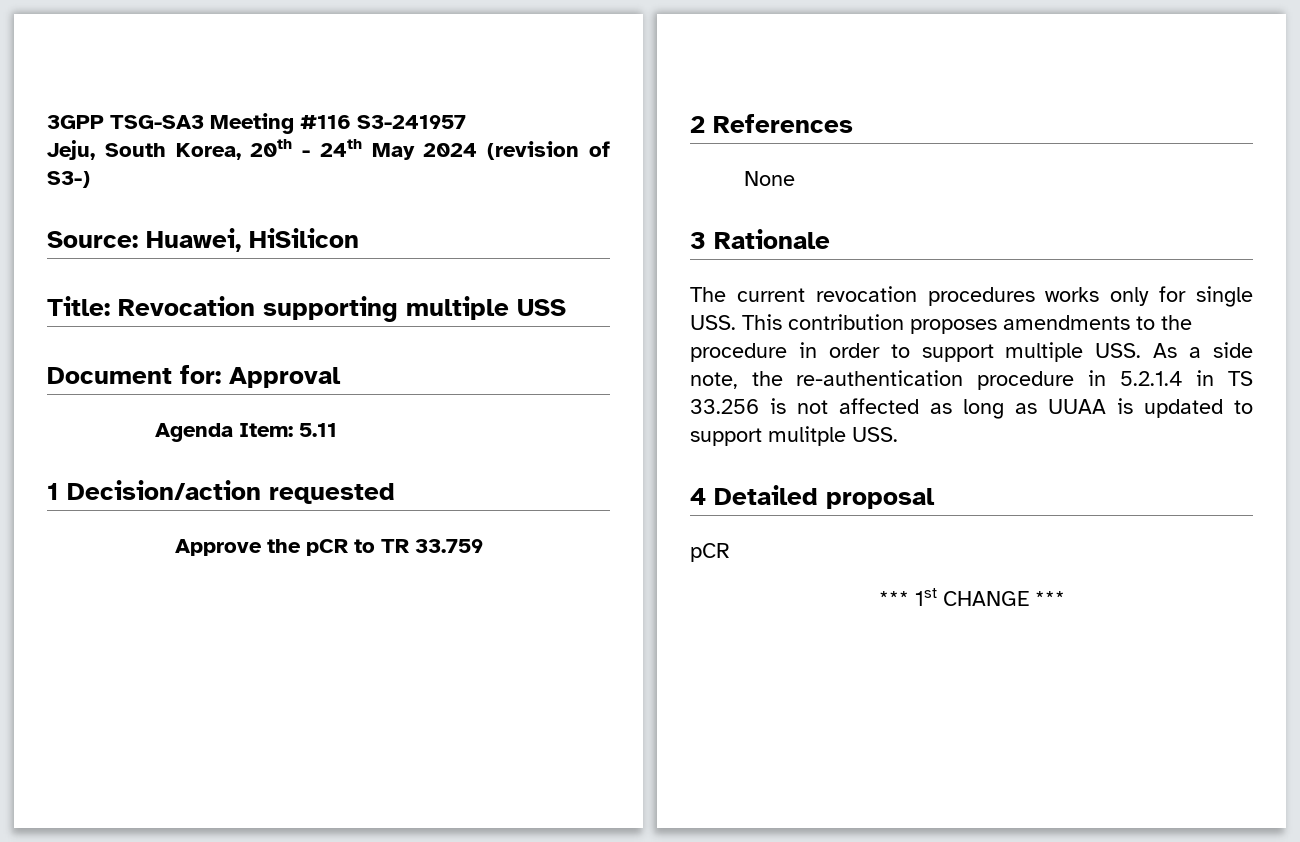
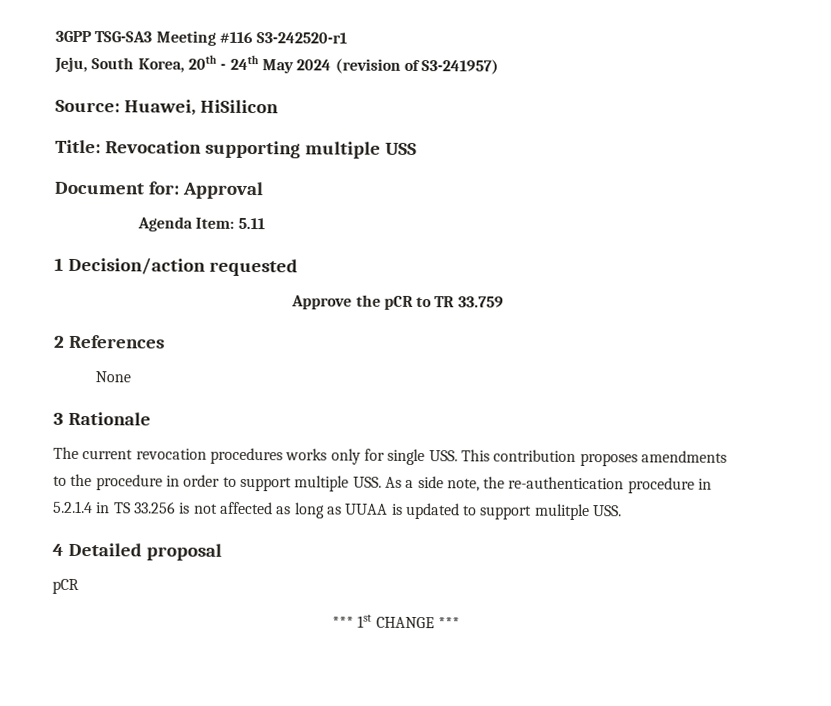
- 3GPP TSG-SA3 Meeting #116 S3-241957
+ 3GPP TSG-SA3 Meeting #116 S3-242520-r1
- Jeju, South Korea, 20th - 24th May 2024 (revision of S3-)
+ Jeju, South Korea, 20th - 24th May 2024 (revision of S3-241957)

